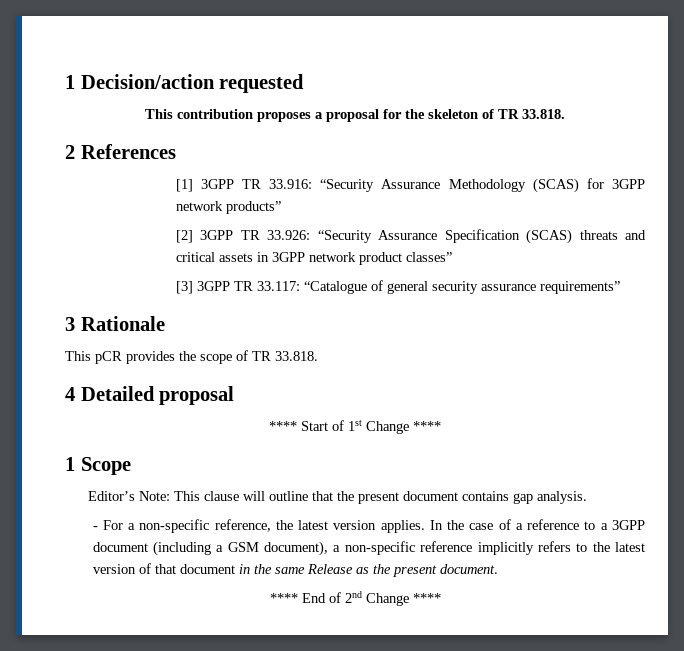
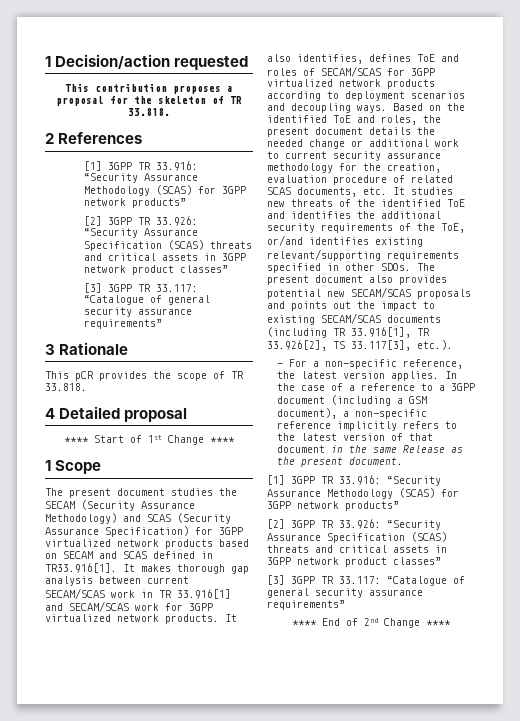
- Editor’s Note: This clause will outline that the present document contains gap analysis.
+ The present document studies the SECAM (Security Assurance Methodology) and SCAS (Security Assurance Specification) for 3GPP virtualized network products based on SECAM and SCAS defined in TR33.916[1]. It makes thorough gap analysis between current SECAM/SCAS work in TR 33.916[1] and SECAM/SCAS work for 3GPP virtualized network products. It also identifies, defines ToE and roles of SECAM/SCAS for 3GPP virtualized network products according to deployment scenarios and decoupling ways. Based on the identified ToE and roles, the present document details the needed change or additional work to current security assurance methodology for the creation, evaluation procedure of related SCAS documents, etc. It studies new threats of the identified ToE and identifies the additional security requirements of the ToE, or/and identifies existing relevant/supporting requirements specified in other SDOs. The present document also provides potential new SECAM/SCAS proposals and points out the impact to existing SECAM/SCAS documents (including TR 33.916[1], TR 33.926[2], TS 33.117[3], etc.).
  In the case of a reference to a 3GPP document (including a GSM document), a non-specific reference implicitly refers to the latest version of that document in the same Release as the present document.
+ [1] 3GPP TR 33.916: “Security Assurance Methodology (SCAS) for 3GPP network products”
+ [2] 3GPP TR 33.926: “Security Assurance Specification (SCAS) threats and critical assets in 3GPP network product classes”
+ [3] 3GPP TR 33.117: “Catalogue of general security assurance requirements”

